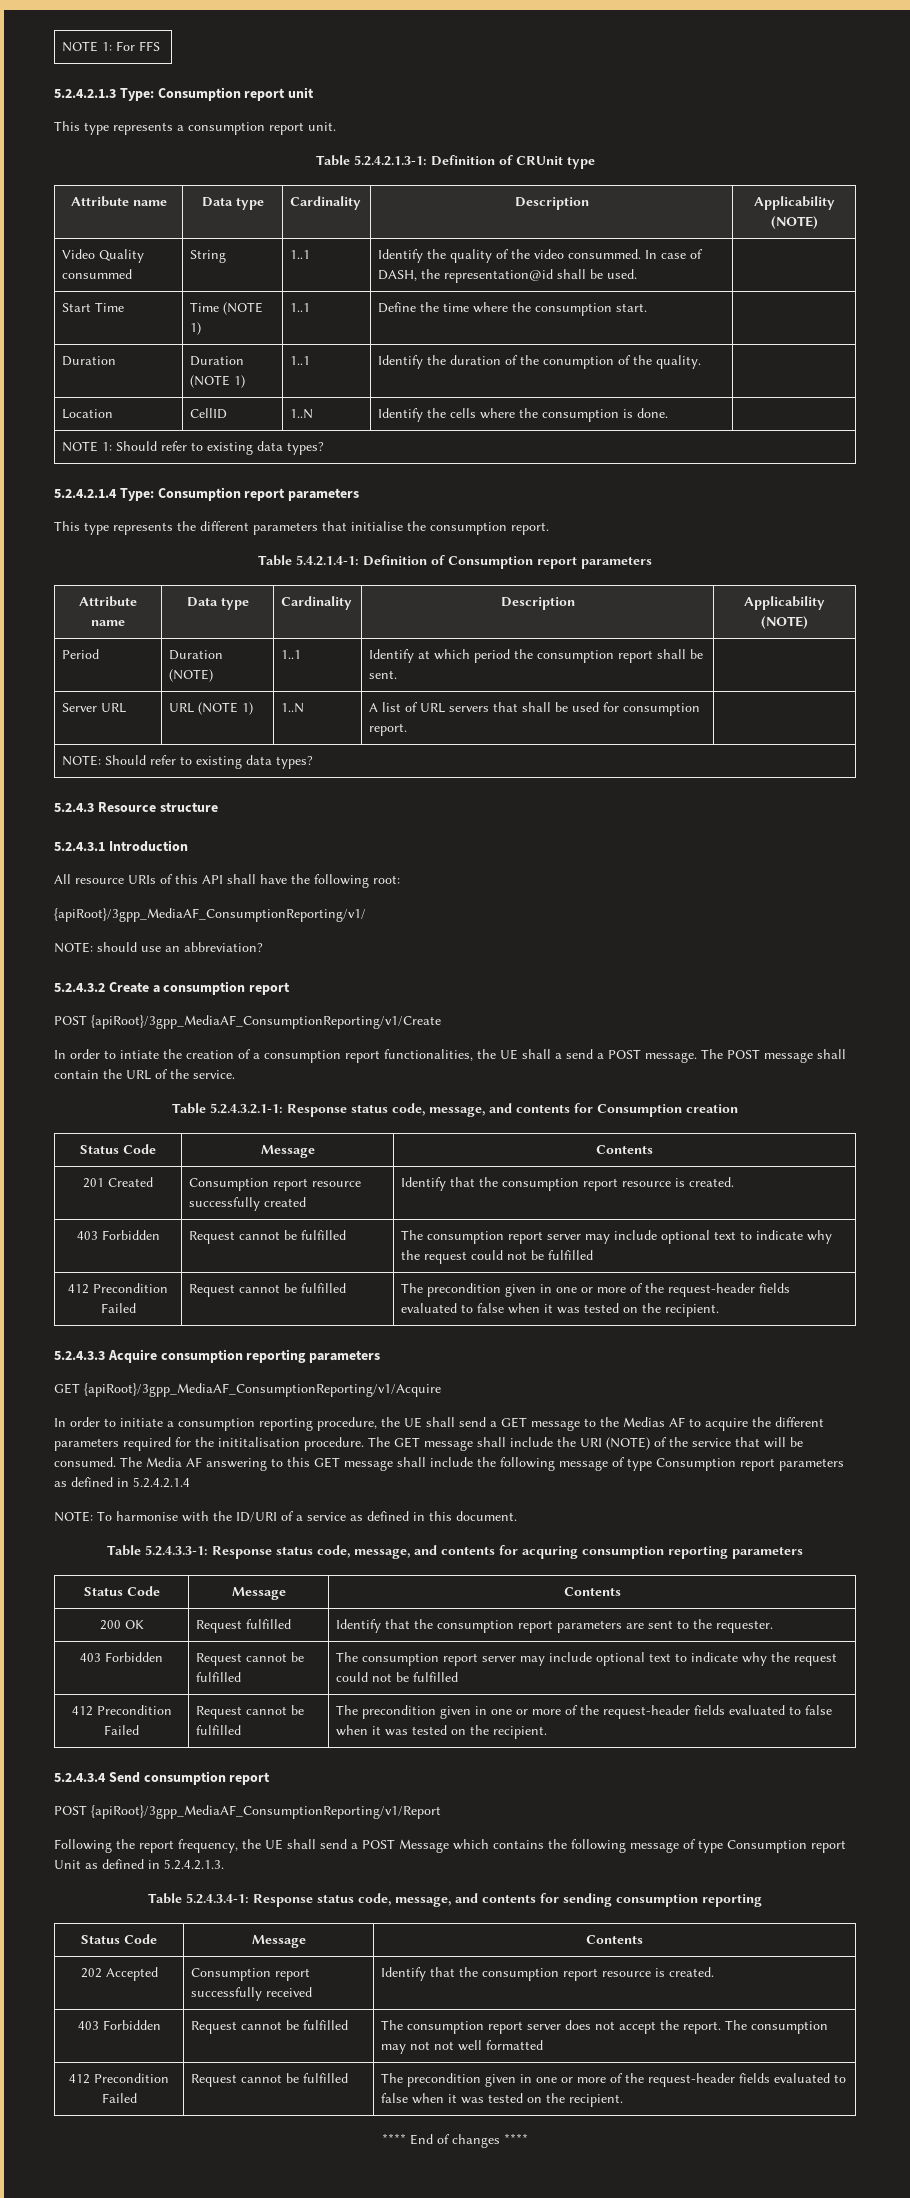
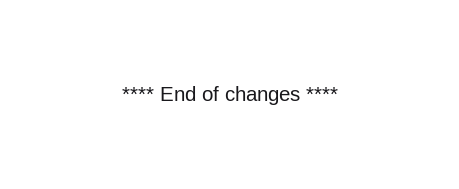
- NOTE 1: For FFS
- 5.2.4.2.1.3 Type: Consumption report unit
- This type represents a consumption report unit.
- Table 5.2.4.2.1.3-1: Definition of CRUnit type
- Attribute name | Data type | Cardinality | Description | Applicability (NOTE)
- Video Quality consummed | String | 1..1 | Identify the quality of the video consummed. In case of DASH, the representation@id shall be used. |
- Start Time | Time (NOTE 1) | 1..1 | Define the time where the consumption start. |
- Duration | Duration (NOTE 1) | 1..1 | Identify the duration of the conumption of the quality. |
- Location | CellID | 1..N | Identify the cells where the consumption is done. |
- NOTE 1: Should refer to existing data types?
- 5.2.4.2.1.4 Type: Consumption report parameters
- This type represents the different parameters that initialise the consumption report.
- Table 5.4.2.1.4-1: Definition of Consumption report parameters
- Attribute name | Data type | Cardinality | Description | Applicability (NOTE)
- Period | Duration (NOTE) | 1..1 | Identify at which period the consumption report shall be sent. |
- Server URL | URL (NOTE 1) | 1..N | A list of URL servers that shall be used for consumption report. |
- NOTE: Should refer to existing data types?
- 5.2.4.3 Resource structure
- 5.2.4.3.1 Introduction
- All resource URIs of this API shall have the following root:
- {apiRoot}/3gpp_MediaAF_ConsumptionReporting/v1/
- NOTE: should use an abbreviation?
- 5.2.4.3.2 Create a consumption report
- POST {apiRoot}/3gpp_MediaAF_ConsumptionReporting/v1/Create
- In order to intiate the creation of a consumption report functionalities, the UE shall a send a POST message. The POST message shall contain the URL of the service.
- Table 5.2.4.3.2.1-1: Response status code, message, and contents for Consumption creation
- Status Code | Message | Contents
- 201 Created | Consumption report resource successfully created | Identify that the consumption report resource is created.
- 403 Forbidden | Request cannot be fulfilled | The consumption report server may include optional text to indicate why the request could not be fulfilled
- 412 Precondition Failed | Request cannot be fulfilled | The precondition given in one or more of the request-header fields evaluated to false when it was tested on the recipient.
- 5.2.4.3.3 Acquire consumption reporting parameters
- GET {apiRoot}/3gpp_MediaAF_ConsumptionReporting/v1/Acquire
- In order to initiate a consumption reporting procedure, the UE shall send a GET message to the Medias AF to acquire the different parameters required for the inititalisation procedure. The GET message shall include the URI (NOTE) of the service that will be consumed. The Media AF answering to this GET message shall include the following message of type Consumption report parameters as defined in 5.2.4.2.1.4
- NOTE: To harmonise with the ID/URI of a service as defined in this document.
- Table 5.2.4.3.3-1: Response status code, message, and contents for acquring consumption reporting parameters
- Status Code | Message | Contents
- 200 OK | Request fulfilled | Identify that the consumption report parameters are sent to the requester.
- 403 Forbidden | Request cannot be fulfilled | The consumption report server may include optional text to indicate why the request could not be fulfilled
- 412 Precondition Failed | Request cannot be fulfilled | The precondition given in one or more of the request-header fields evaluated to false when it was tested on the recipient.
- 5.2.4.3.4 Send consumption report
- POST {apiRoot}/3gpp_MediaAF_ConsumptionReporting/v1/Report
- Following the report frequency, the UE shall send a POST Message which contains the following message of type Consumption report Unit as defined in 5.2.4.2.1.3.
- Table 5.2.4.3.4-1: Response status code, message, and contents for sending consumption reporting
- Status Code | Message | Contents
- 202 Accepted | Consumption report successfully received | Identify that the consumption report resource is created.
- 403 Forbidden | Request cannot be fulfilled | The consumption report server does not accept the report. The consumption may not not well formatted
- 412 Precondition Failed | Request cannot be fulfilled | The precondition given in one or more of the request-header fields evaluated to false when it was tested on the recipient.

